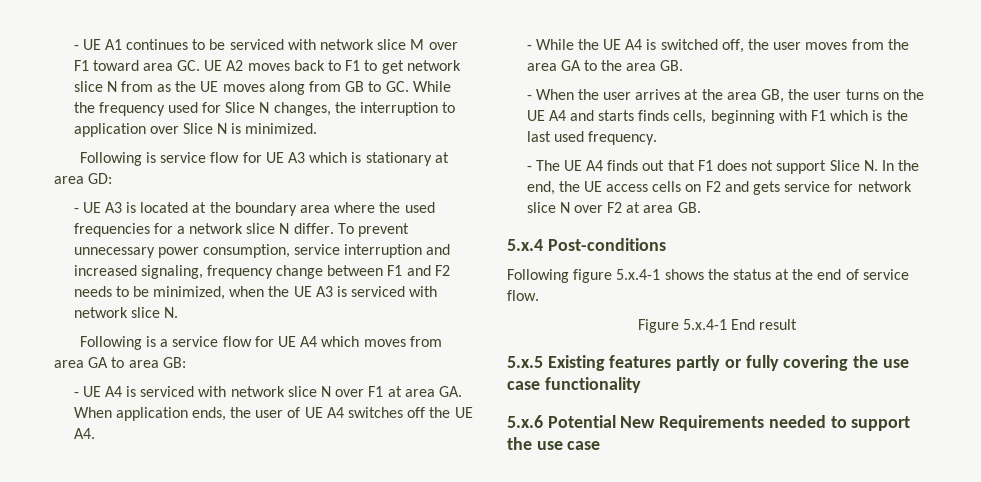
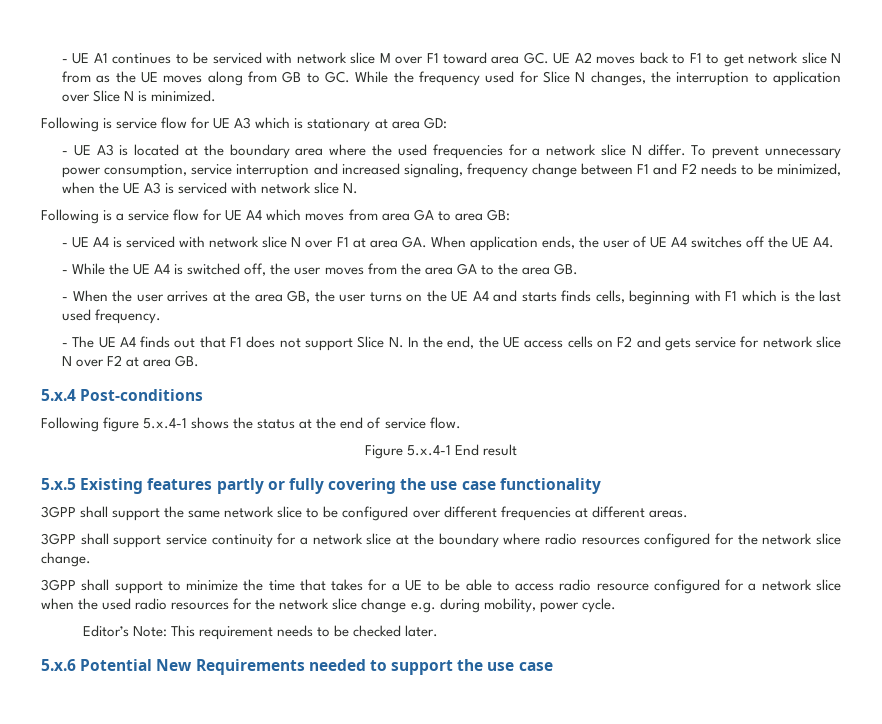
+ 3GPP shall support the same network slice to be configured over different frequencies at different areas.
+ 3GPP shall support service continuity for a network slice at the boundary where radio resources configured for the network slice change.
+ 3GPP shall support to minimize the time that takes for a UE to be able to access radio resource configured for a network slice when the used radio resources for the network slice change e.g. during mobility, power cycle.
+ Editor’s Note: This requirement needs to be checked later.

